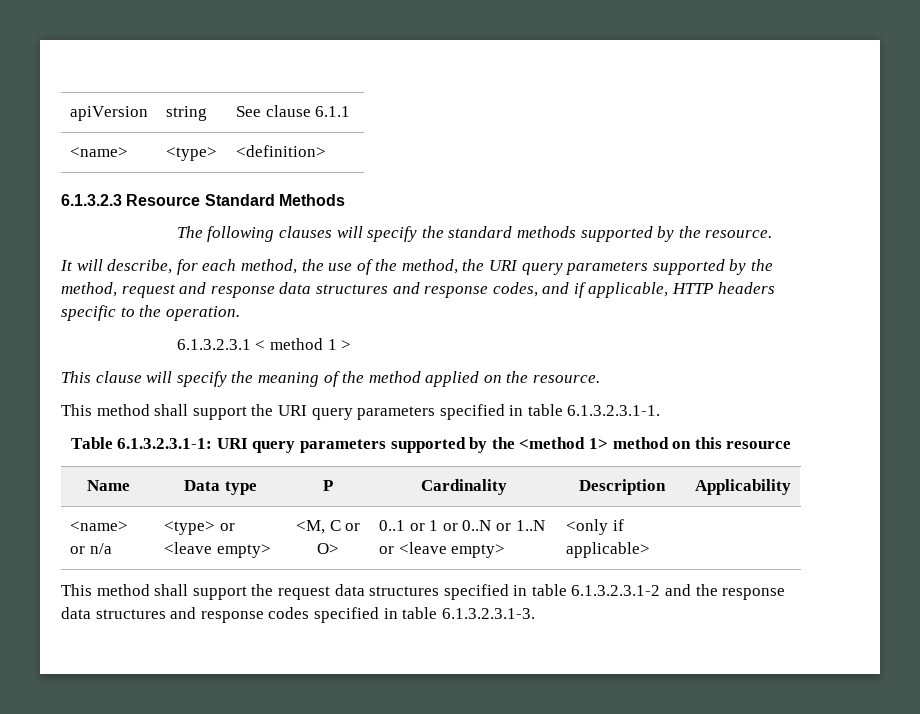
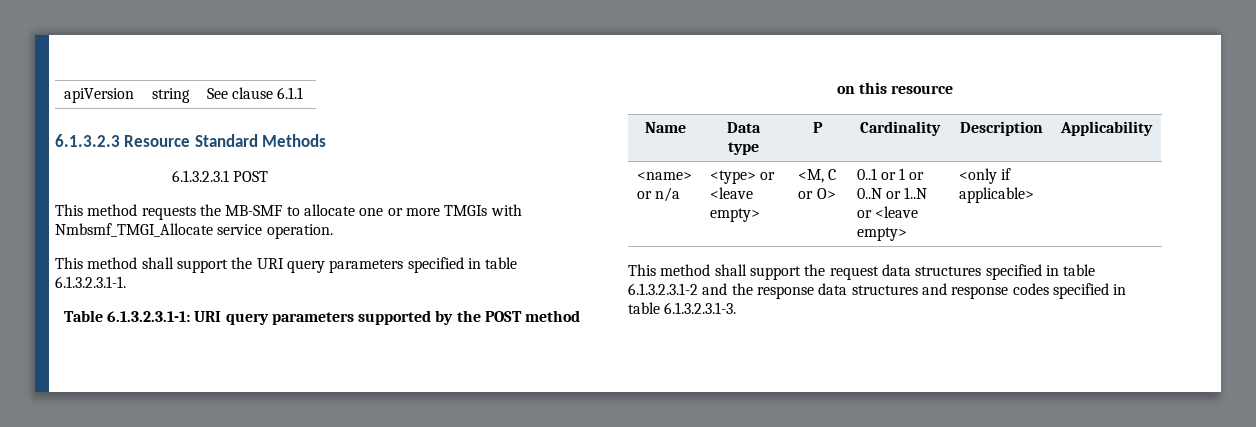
- <name> | <type> | <definition>
- The following clauses will specify the standard methods supported by the resource.
- It will describe, for each method, the use of the method, the URI query parameters supported by the method, request and response data structures and response codes, and if applicable, HTTP headers specific to the operation.
- 6.1.3.2.3.1 < method 1 >
- This clause will specify the meaning of the method applied on the resource.
+ 6.1.3.2.3.1 POST
+ This method requests the MB-SMF to allocate one or more TMGIs with Nmbsmf_TMGI_Allocate service operation.
- Table 6.1.3.2.3.1-1: URI query parameters supported by the <method 1> method on this resource
+ Table 6.1.3.2.3.1-1: URI query parameters supported by the POST method on this resource

